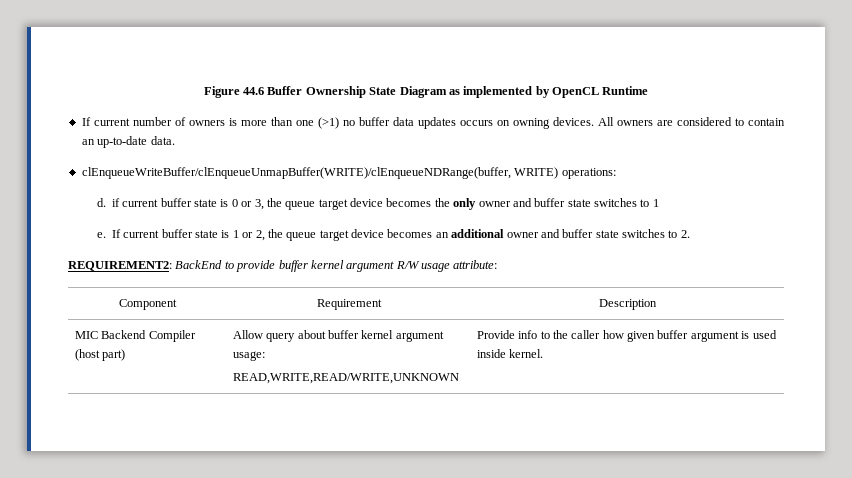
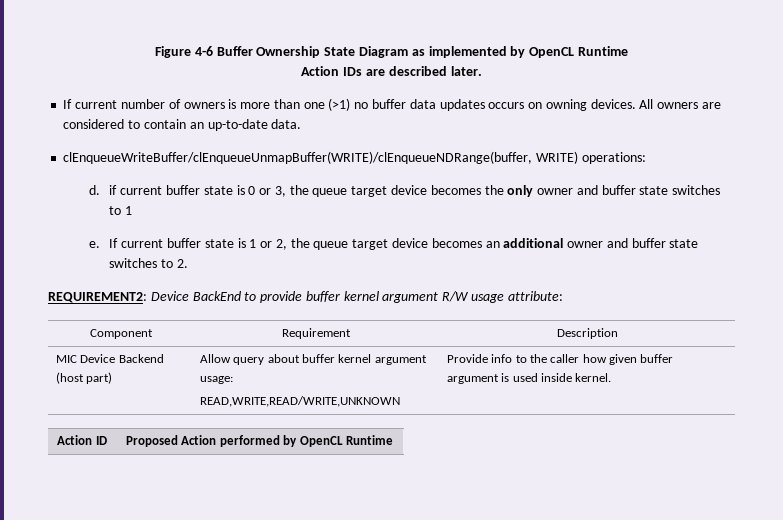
- Figure 44.6 Buffer Ownership State Diagram as implemented by OpenCL Runtime
+ Figure 4-6 Buffer Ownership State Diagram as implemented by OpenCL Runtime
+ Action IDs are described later.
- REQUIREMENT2: BackEnd to provide buffer kernel argument R/W usage attribute:
+ REQUIREMENT2: Device BackEnd to provide buffer kernel argument R/W usage attribute:
- MIC Backend Compiler (host part) | Allow query about buffer kernel argument usage:
+ MIC Device Backend (host part) | Allow query about buffer kernel argument usage:
+ Action ID | Proposed Action performed by OpenCL Runtime

